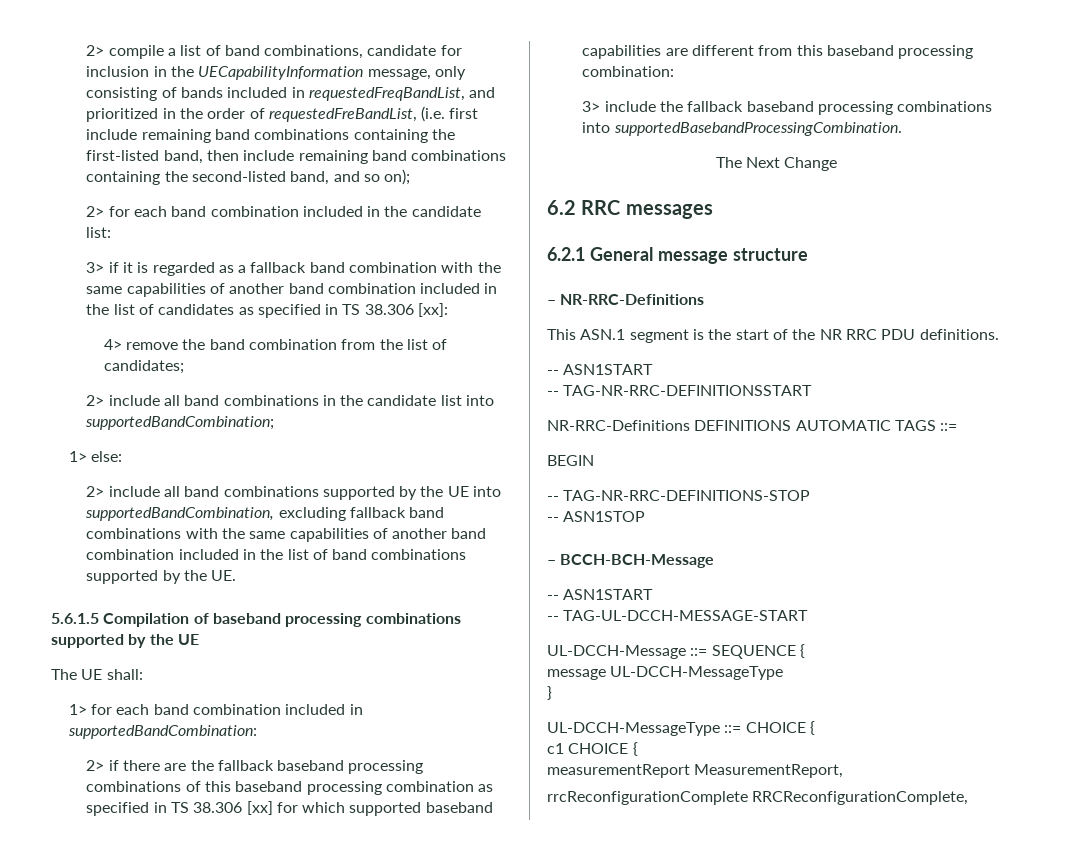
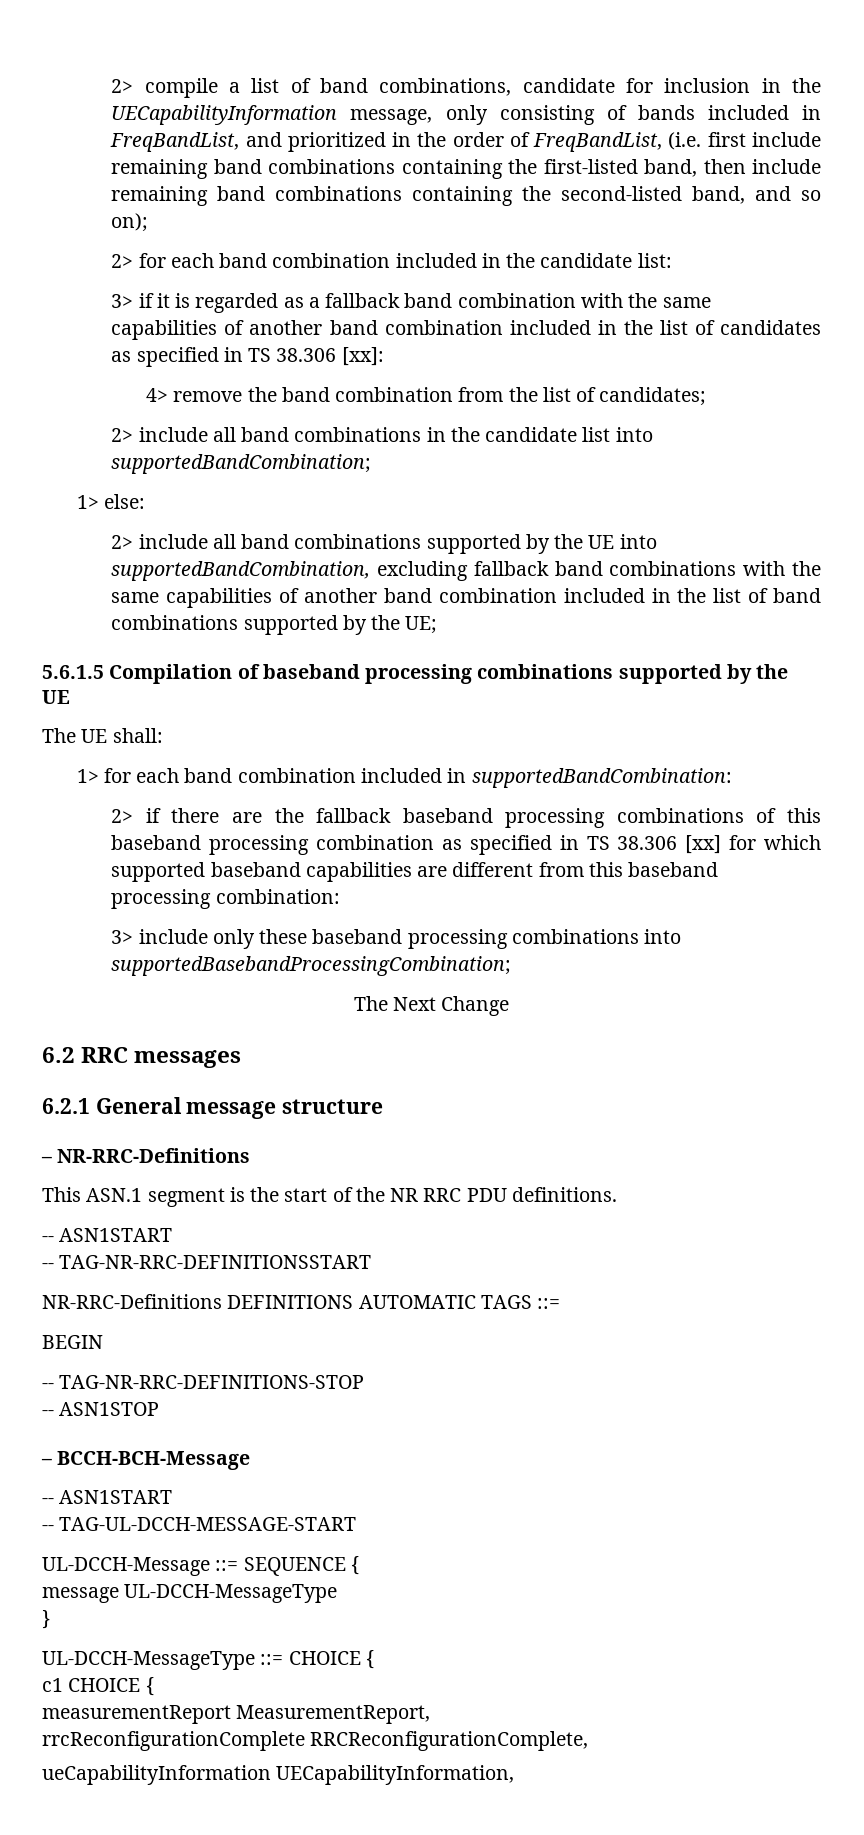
- 2> compile a list of band combinations, candidate for inclusion in the UECapabilityInformation message, only consisting of bands included in requestedFreqBandList, and prioritized in the order of requestedFreBandList, (i.e. first include remaining band combinations containing the first-listed band, then include remaining band combinations containing the second-listed band, and so on);
+ 2> compile a list of band combinations, candidate for inclusion in the UECapabilityInformation message, only consisting of bands included in FreqBandList, and prioritized in the order of FreqBandList, (i.e. first include remaining band combinations containing the first-listed band, then include remaining band combinations containing the second-listed band, and so on);
- 2> include all band combinations supported by the UE into supportedBandCombination, excluding fallback band combinations with the same capabilities of another band combination included in the list of band combinations supported by the UE.
+ 2> include all band combinations supported by the UE into supportedBandCombination, excluding fallback band combinations with the same capabilities of another band combination included in the list of band combinations supported by the UE;
- 3> include the fallback baseband processing combinations into supportedBasebandProcessingCombination.
+ 3> include only these baseband processing combinations into supportedBasebandProcessingCombination;
+ ueCapabilityInformation UECapabilityInformation,

